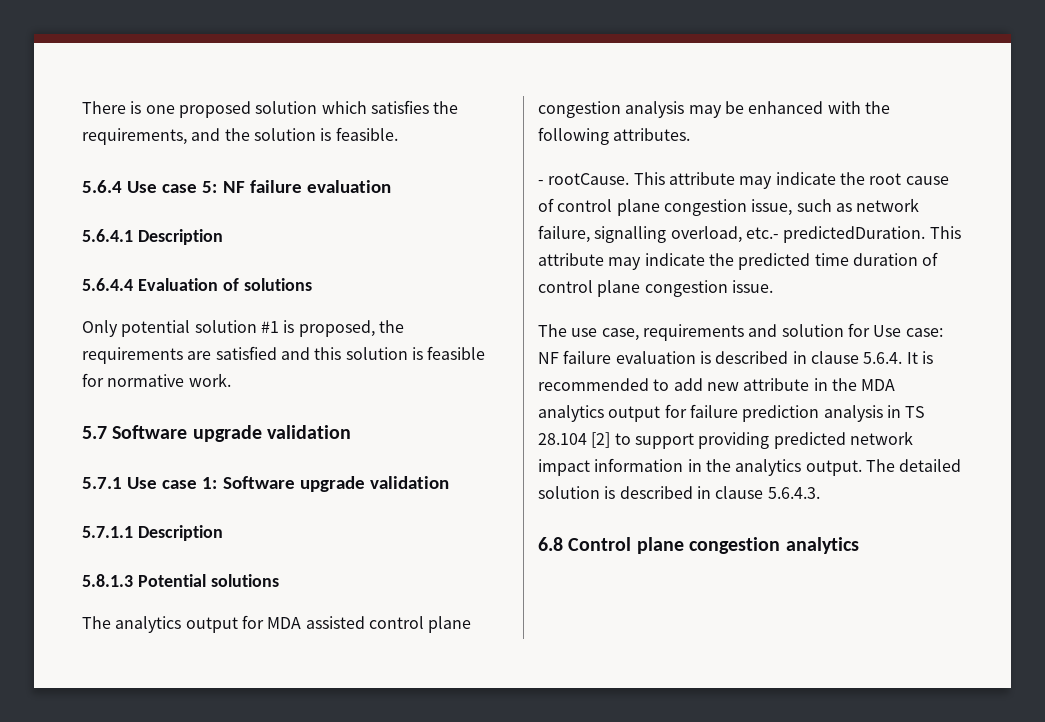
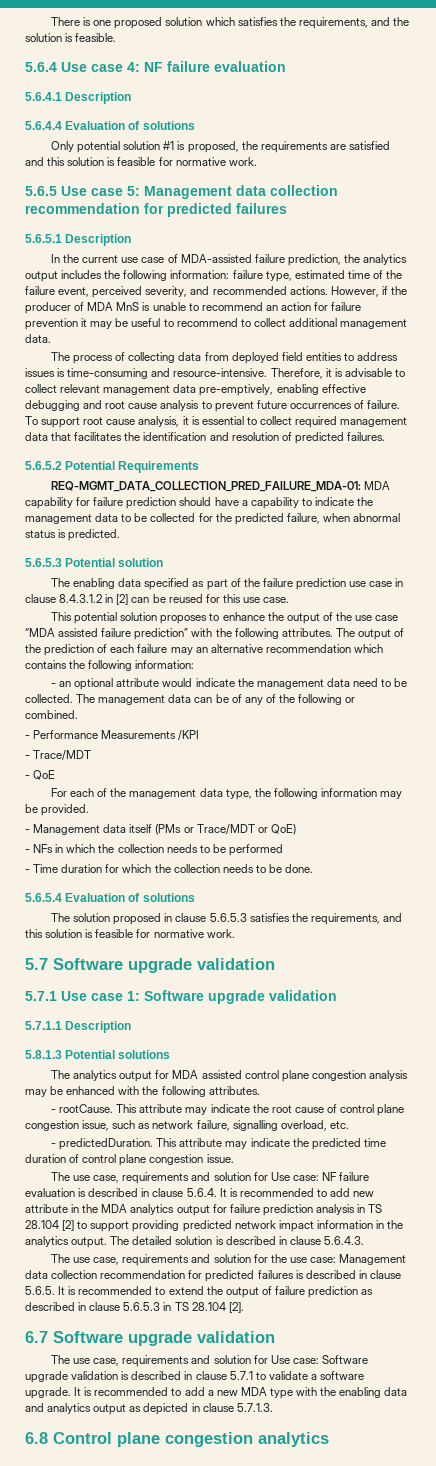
- 5.6.4 Use case 5: NF failure evaluation
+ 5.6.4 Use case 4: NF failure evaluation
+ 5.6.5 Use case 5: Management data collection recommendation for predicted failures
+ 5.6.5.1 Description
+ In the current use case of MDA-assisted failure prediction, the analytics output includes the following information: failure type, estimated time of the failure event, perceived severity, and recommended actions. However, if the producer of MDA MnS is unable to recommend an action for failure prevention it may be useful to recommend to collect additional management data.
+ The process of collecting data from deployed field entities to address issues is time-consuming and resource-intensive. Therefore, it is advisable to collect relevant management data pre-emptively, enabling effective debugging and root cause analysis to prevent future occurrences of failure. To support root cause analysis, it is essential to collect required management data that facilitates the identification and resolution of predicted failures.
+ 5.6.5.2 Potential Requirements
+ REQ-MGMT_DATA_COLLECTION_PRED_FAILURE_MDA-01: MDA capability for failure prediction should have a capability to indicate the management data to be collected for the predicted failure, when abnormal status is predicted.
+ 5.6.5.3 Potential solution
+ The enabling data specified as part of the failure prediction use case in clause 8.4.3.1.2 in [2] can be reused for this use case.
+ This potential solution proposes to enhance the output of the use case “MDA assisted failure prediction” with the following attributes. The output of the prediction of each failure may an alternative recommendation which contains the following information:
+ - an optional attribute would indicate the management data need to be collected. The management data can be of any of the following or combined.
+ - Performance Measurements /KPI
+ - Trace/MDT
+ - QoE
+ For each of the management data type, the following information may be provided.
+ - Management data itself (PMs or Trace/MDT or QoE)
+ - NFs in which the collection needs to be performed
+ - Time duration for which the collection needs to be done.
+ 5.6.5.4 Evaluation of solutions
+ The solution proposed in clause 5.6.5.3 satisfies the requirements, and this solution is feasible for normative work.
- This attribute may indicate the root cause of control plane congestion issue, such as network failure, signalling overload, etc.- predictedDuration.
+ This attribute may indicate the root cause of control plane congestion issue, such as network failure, signalling overload, etc.
+ - predictedDuration.
+ The use case, requirements and solution for the use case: Management data collection recommendation for predicted failures is described in clause 5.6.5. It is recommended to extend the output of failure prediction as described in clause 5.6.5.3 in TS 28.104 [2].
+ 6.7 Software upgrade validation
+ The use case, requirements and solution for Use case: Software upgrade validation is described in clause 5.7.1 to validate a software upgrade. It is recommended to add a new MDA type with the enabling data and analytics output as depicted in clause 5.7.1.3.

